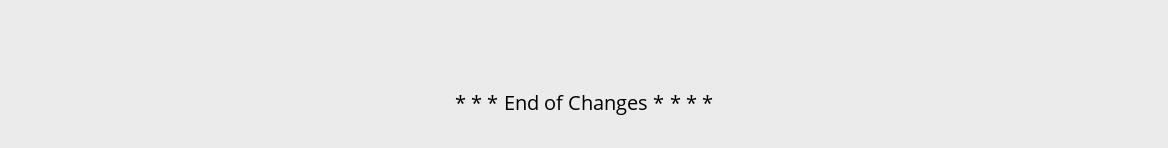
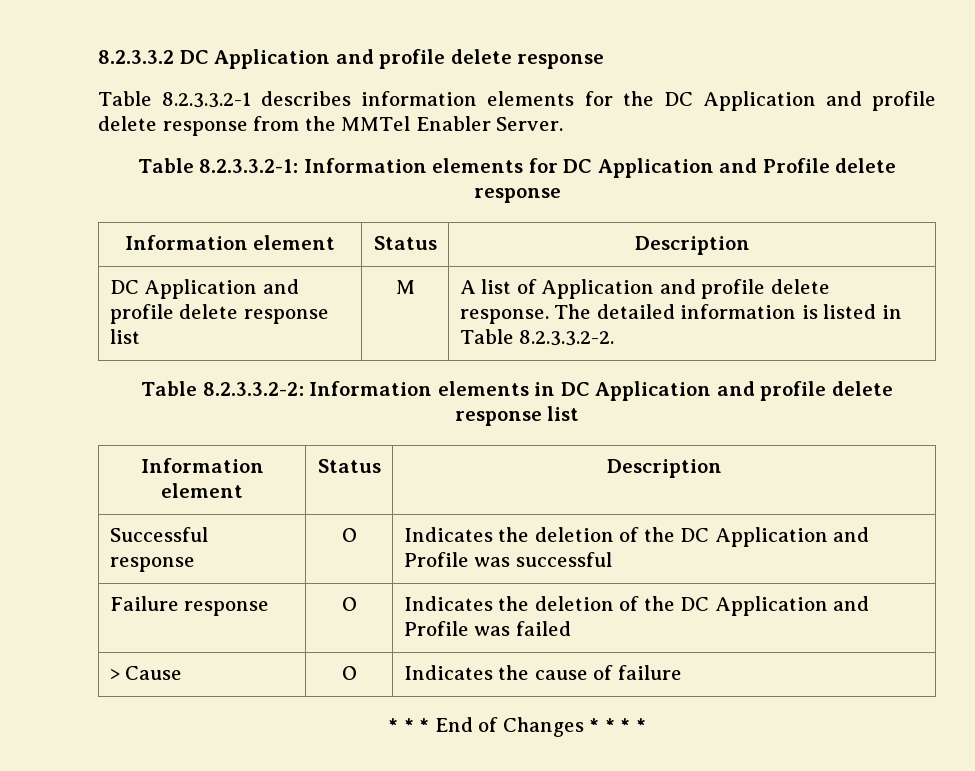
+ 8.2.3.3.2 DC Application and profile delete response
+ Table 8.2.3.3.2-1 describes information elements for the DC Application and profile delete response from the MMTel Enabler Server.
+ Table 8.2.3.3.2-1: Information elements for DC Application and Profile delete response
+ Information element | Status | Description
+ DC Application and profile delete response list | M | A list of Application and profile delete response. The detailed information is listed in Table 8.2.3.3.2-2.
+ Table 8.2.3.3.2-2: Information elements in DC Application and profile delete response list
+ Information element | Status | Description
+ Successful response | O | Indicates the deletion of the DC Application and Profile was successful
+ Failure response | O | Indicates the deletion of the DC Application and Profile was failed
+ > Cause | O | Indicates the cause of failure

